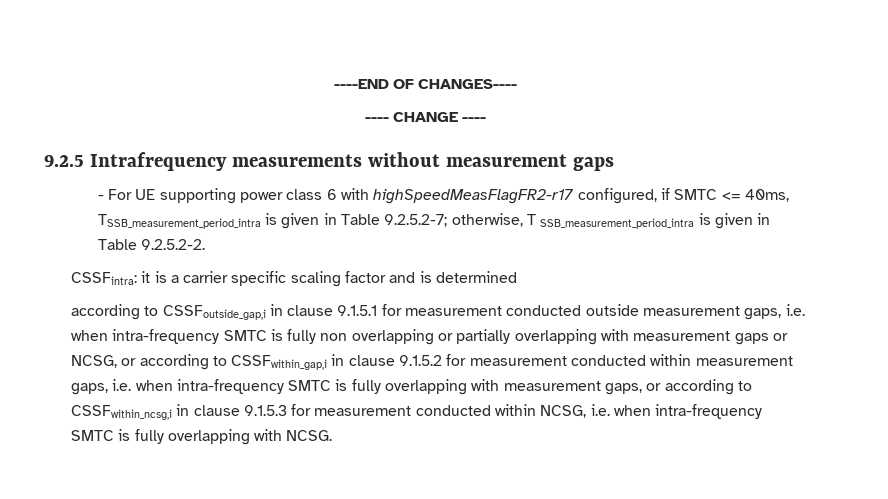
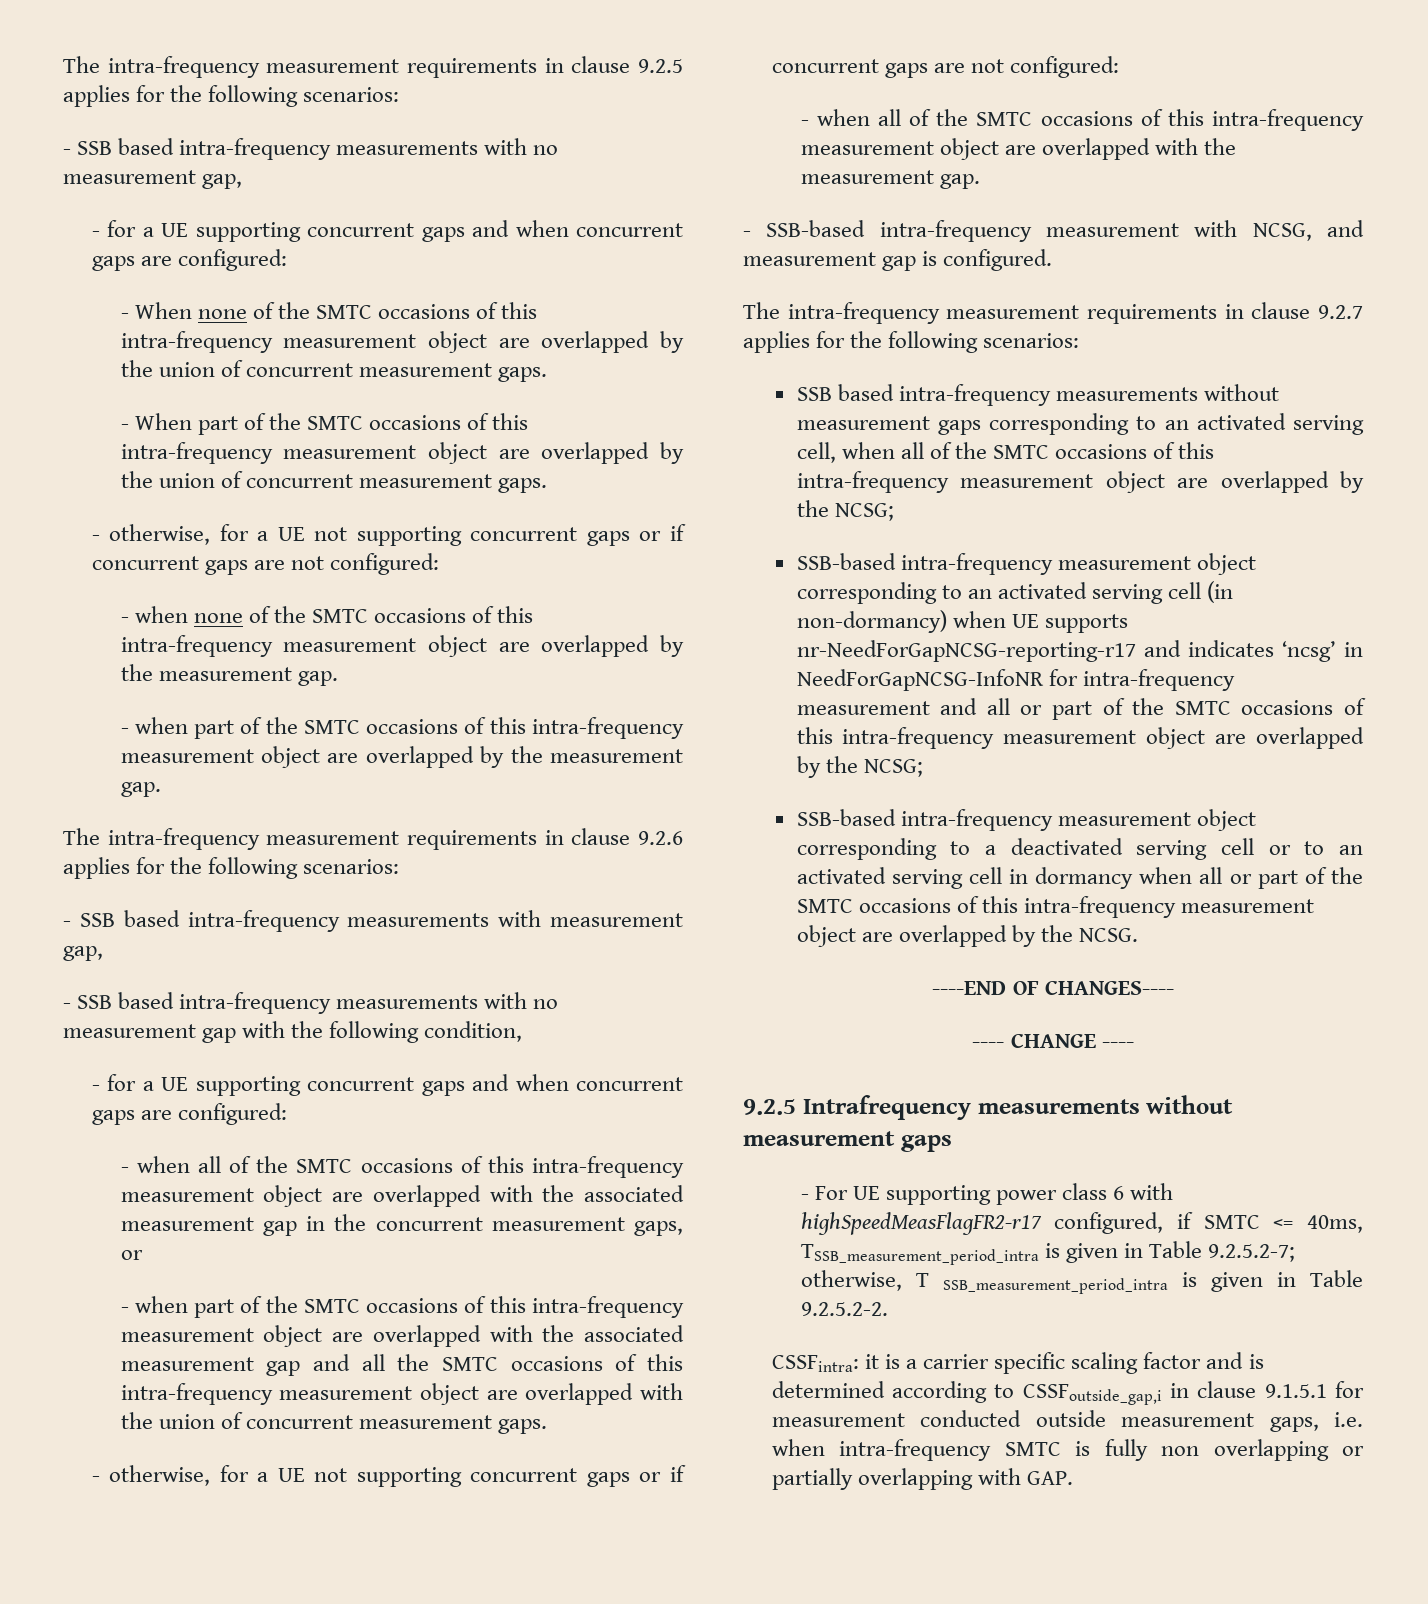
+ The intra-frequency measurement requirements in clause 9.2.5 applies for the following scenarios:
+ - SSB based intra-frequency measurements with no measurement gap,
+ - for a UE supporting concurrent gaps and when concurrent gaps are configured:
+ - When none of the SMTC occasions of this intra-frequency measurement object are overlapped by the union of concurrent measurement gaps.
+ - When part of the SMTC occasions of this intra-frequency measurement object are overlapped by the union of concurrent measurement gaps.
+ - otherwise, for a UE not supporting concurrent gaps or if concurrent gaps are not configured:
+ - when none of the SMTC occasions of this intra-frequency measurement object are overlapped by the measurement gap.
+ - when part of the SMTC occasions of this intra-frequency measurement object are overlapped by the measurement gap.
+ The intra-frequency measurement requirements in clause 9.2.6 applies for the following scenarios:
+ - SSB based intra-frequency measurements with measurement gap,
+ - SSB based intra-frequency measurements with no measurement gap with the following condition,
+ - for a UE supporting concurrent gaps and when concurrent gaps are configured:
+ - when all of the SMTC occasions of this intra-frequency measurement object are overlapped with the associated measurement gap in the concurrent measurement gaps, or
+ - when part of the SMTC occasions of this intra-frequency measurement object are overlapped with the associated measurement gap and all the SMTC occasions of this intra-frequency measurement object are overlapped with the union of concurrent measurement gaps.
+ - otherwise, for a UE not supporting concurrent gaps or if concurrent gaps are not configured:
+ - when all of the SMTC occasions of this intra-frequency measurement object are overlapped with the measurement gap.
+ - SSB-based intra-frequency measurement with NCSG, and measurement gap is configured.
+ The intra-frequency measurement requirements in clause 9.2.7 applies for the following scenarios:
+ SSB based intra-frequency measurements without measurement gaps corresponding to an activated serving cell, when all of the SMTC occasions of this intra-frequency measurement object are overlapped by the NCSG;
+ SSB-based intra-frequency measurement object corresponding to an activated serving cell (in non-dormancy) when UE supports nr-NeedForGapNCSG-reporting-r17 and indicates ‘ncsg’ in NeedForGapNCSG-InfoNR for intra-frequency measurement and all or part of the SMTC occasions of this intra-frequency measurement object are overlapped by the NCSG;
+ SSB-based intra-frequency measurement object corresponding to a deactivated serving cell or to an activated serving cell in dormancy when all or part of the SMTC occasions of this intra-frequency measurement object are overlapped by the NCSG.
- CSSFintra: it is a carrier specific scaling factor and is determined
- according to CSSFoutside_gap,i in clause 9.1.5.1 for measurement conducted outside measurement gaps, i.e. when intra-frequency SMTC is fully non overlapping or partially overlapping with measurement gaps or NCSG, or according to CSSFwithin_gap,i in clause 9.1.5.2 for measurement conducted within measurement gaps, i.e. when intra-frequency SMTC is fully overlapping with measurement gaps, or according to CSSFwithin_ncsg,i in clause 9.1.5.3 for measurement conducted within NCSG, i.e. when intra-frequency SMTC is fully overlapping with NCSG.
+ CSSFintra: it is a carrier specific scaling factor and is determined according to CSSFoutside_gap,i in clause 9.1.5.1 for measurement conducted outside measurement gaps, i.e. when intra-frequency SMTC is fully non overlapping or partially overlapping with GAP.

